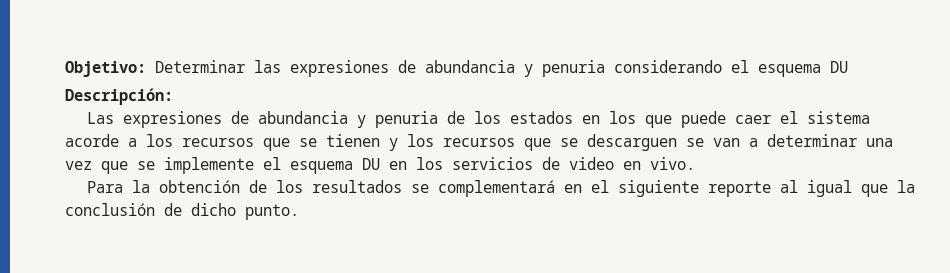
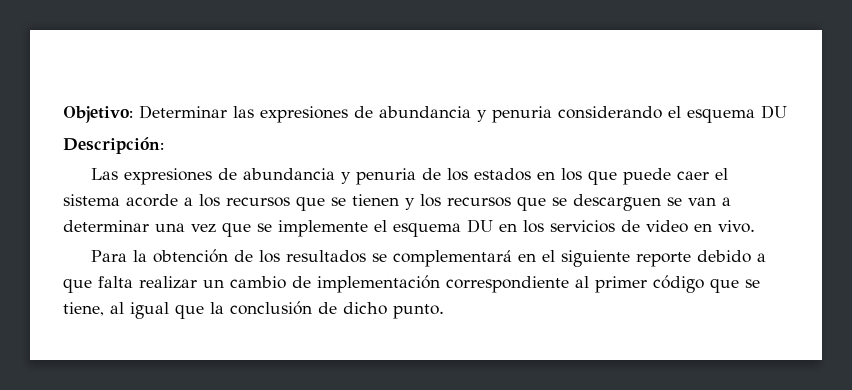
- Para la obtención de los resultados se complementará en el siguiente reporte al igual que la conclusión de dicho punto.
+ Para la obtención de los resultados se complementará en el siguiente reporte debido a que falta realizar un cambio de implementación correspondiente al primer código que se tiene, al igual que la conclusión de dicho punto.

